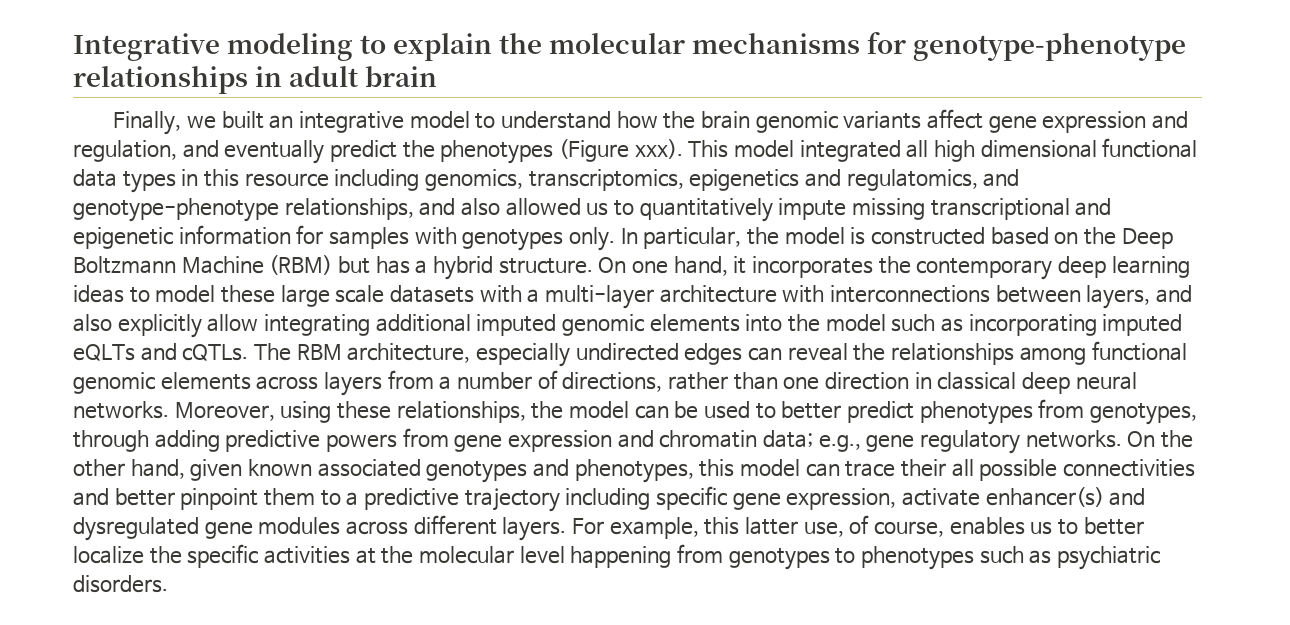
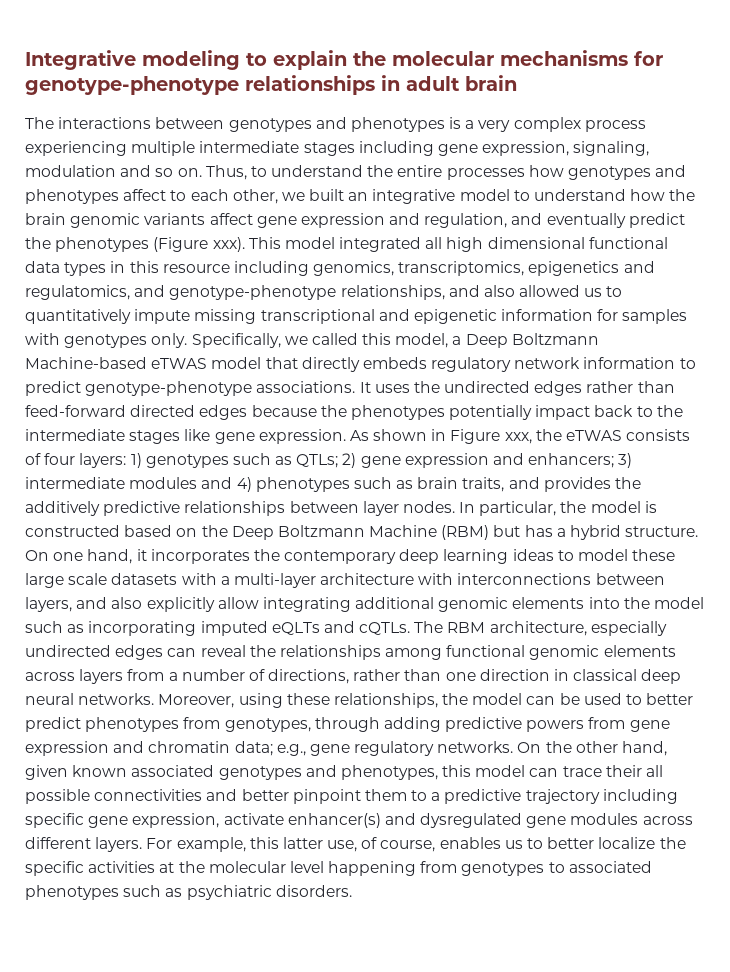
- Finally, we built an integrative model to understand how the brain genomic variants affect gene expression and regulation, and eventually predict the phenotypes (Figure xxx).
+ The interactions between genotypes and phenotypes is a very complex process experiencing multiple intermediate stages including gene expression, signaling, modulation and so on. Thus, to understand the entire processes how genotypes and phenotypes affect to each other, we built an integrative model to understand how the brain genomic variants affect gene expression and regulation, and eventually predict the phenotypes (Figure xxx).
+ Specifically, we called this model, a Deep Boltzmann Machine-based eTWAS model that directly embeds regulatory network information to predict genotype-phenotype associations. It uses the undirected edges rather than feed-forward directed edges because the phenotypes potentially impact back to the intermediate stages like gene expression. As shown in Figure xxx, the eTWAS consists of four layers: 1) genotypes such as QTLs; 2) gene expression and enhancers; 3) intermediate modules and 4) phenotypes such as brain traits, and provides the additively predictive relationships between layer nodes.
- On one hand, it incorporates the contemporary deep learning ideas to model these large scale datasets with a multi-layer architecture with interconnections between layers, and also explicitly allow integrating additional imputed genomic elements into the model such as incorporating imputed eQLTs and cQTLs.
+ On one hand, it incorporates the contemporary deep learning ideas to model these large scale datasets with a multi-layer architecture with interconnections between layers, and also explicitly allow integrating additional genomic elements into the model such as incorporating imputed eQLTs and cQTLs.
- For example, this latter use, of course, enables us to better localize the specific activities at the molecular level happening from genotypes to phenotypes such as psychiatric disorders.
+ For example, this latter use, of course, enables us to better localize the specific activities at the molecular level happening from genotypes to associated phenotypes such as psychiatric disorders.

